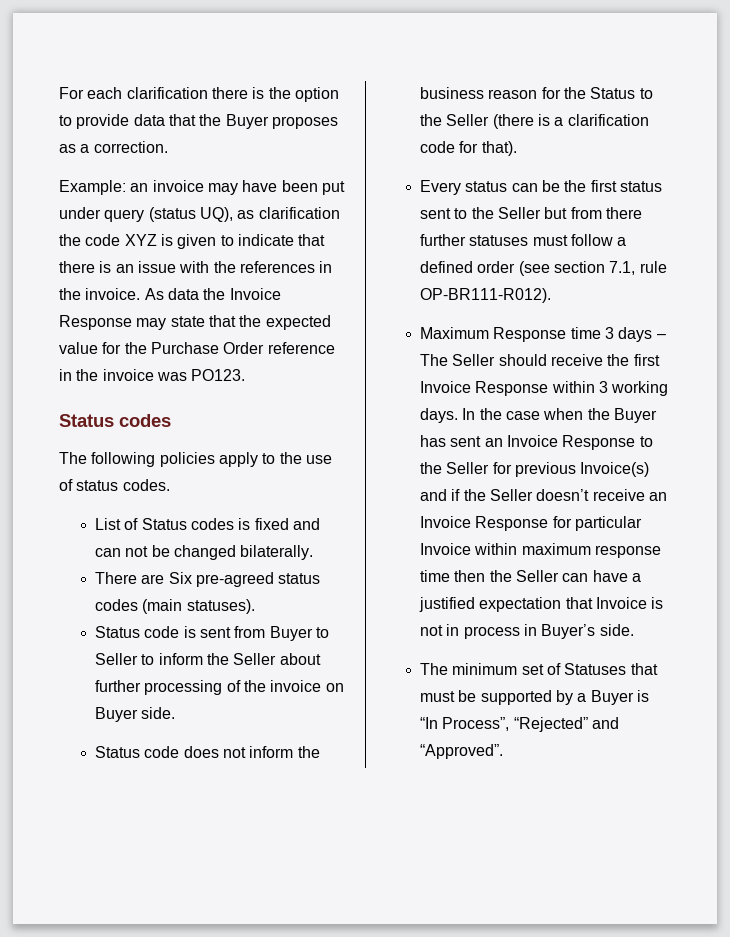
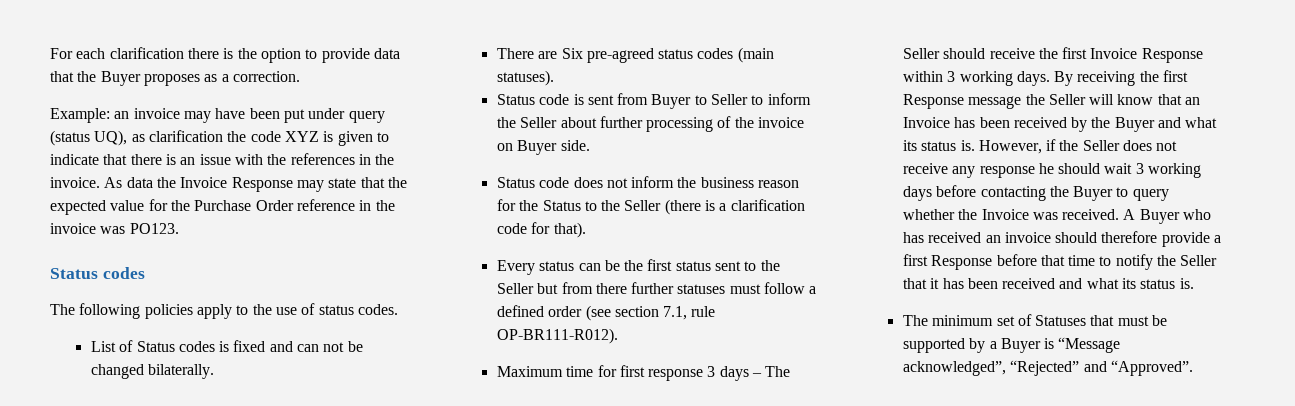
- Maximum Response time 3 days – The Seller should receive the first Invoice Response within 3 working days.
+ Maximum time for first response 3 days – The Seller should receive the first Invoice Response within 3 working days.
- In the case when the Buyer has sent an Invoice Response to the Seller for previous Invoice(s) and if the Seller doesn’t receive an Invoice Response for particular Invoice within maximum response time then the Seller can have a justified expectation that Invoice is not in process in Buyer’s side.
+ By receiving the first Response message the Seller will know that an Invoice has been received by the Buyer and what its status is. However, if the Seller does not receive any response he should wait 3 working days before contacting the Buyer to query whether the Invoice was received. A Buyer who has received an invoice should therefore provide a first Response before that time to notify the Seller that it has been received and what its status is.
- The minimum set of Statuses that must be supported by a Buyer is “In Process”, “Rejected” and “Approved”.
+ The minimum set of Statuses that must be supported by a Buyer is “Message acknowledged”, “Rejected” and “Approved”.

